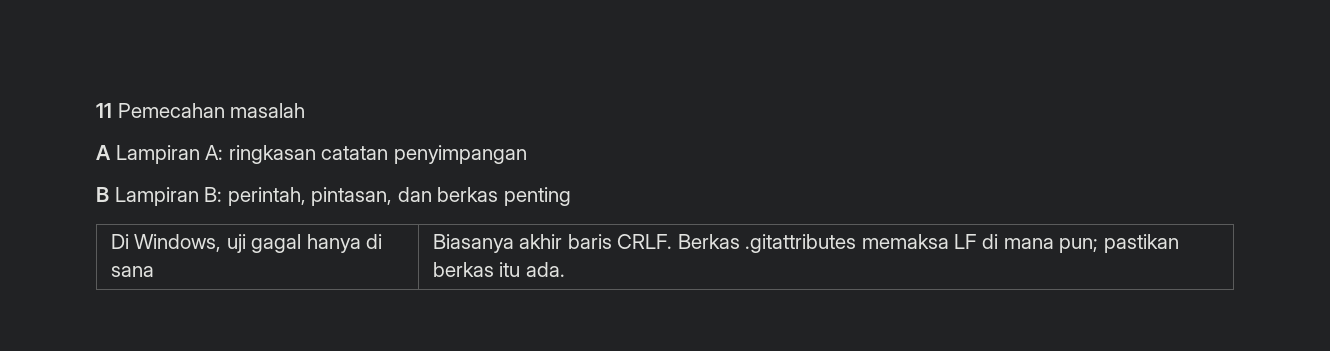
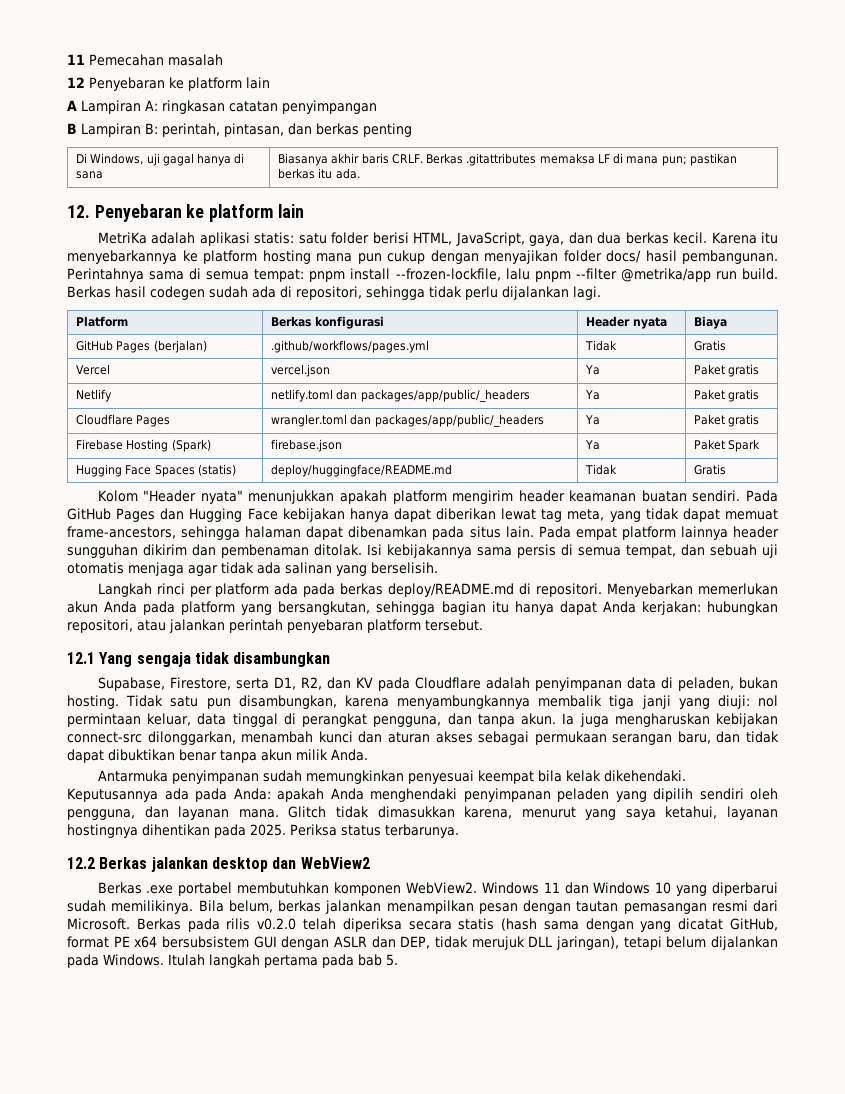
+ 12 Penyebaran ke platform lain
+ 12. Penyebaran ke platform lain
+ MetriKa adalah aplikasi statis: satu folder berisi HTML, JavaScript, gaya, dan dua berkas kecil. Karena itu menyebarkannya ke platform hosting mana pun cukup dengan menyajikan folder docs/ hasil pembangunan. Perintahnya sama di semua tempat: pnpm install --frozen-lockfile, lalu pnpm --filter @metrika/app run build. Berkas hasil codegen sudah ada di repositori, sehingga tidak perlu dijalankan lagi.
+ Platform | Berkas konfigurasi | Header nyata | Biaya
+ GitHub Pages (berjalan) | .github/workflows/pages.yml | Tidak | Gratis
+ Vercel | vercel.json | Ya | Paket gratis
+ Netlify | netlify.toml dan packages/app/public/_headers | Ya | Paket gratis
+ Cloudflare Pages | wrangler.toml dan packages/app/public/_headers | Ya | Paket gratis
+ Firebase Hosting (Spark) | firebase.json | Ya | Paket Spark
+ Hugging Face Spaces (statis) | deploy/huggingface/README.md | Tidak | Gratis
+ Kolom "Header nyata" menunjukkan apakah platform mengirim header keamanan buatan sendiri. Pada GitHub Pages dan Hugging Face kebijakan hanya dapat diberikan lewat tag meta, yang tidak dapat memuat frame-ancestors, sehingga halaman dapat dibenamkan pada situs lain. Pada empat platform lainnya header sungguhan dikirim dan pembenaman ditolak. Isi kebijakannya sama persis di semua tempat, dan sebuah uji otomatis menjaga agar tidak ada salinan yang berselisih.
+ Langkah rinci per platform ada pada berkas deploy/README.md di repositori. Menyebarkan memerlukan akun Anda pada platform yang bersangkutan, sehingga bagian itu hanya dapat Anda kerjakan: hubungkan repositori, atau jalankan perintah penyebaran platform tersebut.
+ 12.1 Yang sengaja tidak disambungkan
+ Supabase, Firestore, serta D1, R2, dan KV pada Cloudflare adalah penyimpanan data di peladen, bukan hosting. Tidak satu pun disambungkan, karena menyambungkannya membalik tiga janji yang diuji: nol permintaan keluar, data tinggal di perangkat pengguna, dan tanpa akun. Ia juga mengharuskan kebijakan connect-src dilonggarkan, menambah kunci dan aturan akses sebagai permukaan serangan baru, dan tidak dapat dibuktikan benar tanpa akun milik Anda.
+ Antarmuka penyimpanan sudah memungkinkan penyesuai keempat bila kelak dikehendaki. Keputusannya ada pada Anda: apakah Anda menghendaki penyimpanan peladen yang dipilih sendiri oleh pengguna, dan layanan mana. Glitch tidak dimasukkan karena, menurut yang saya ketahui, layanan hostingnya dihentikan pada 2025. Periksa status terbarunya.
+ 12.2 Berkas jalankan desktop dan WebView2
+ Berkas .exe portabel membutuhkan komponen WebView2. Windows 11 dan Windows 10 yang diperbarui sudah memilikinya. Bila belum, berkas jalankan menampilkan pesan dengan tautan pemasangan resmi dari Microsoft. Berkas pada rilis v0.2.0 telah diperiksa secara statis (hash sama dengan yang dicatat GitHub, format PE x64 bersubsistem GUI dengan ASLR dan DEP, tidak merujuk DLL jaringan), tetapi belum dijalankan pada Windows. Itulah langkah pertama pada bab 5.

